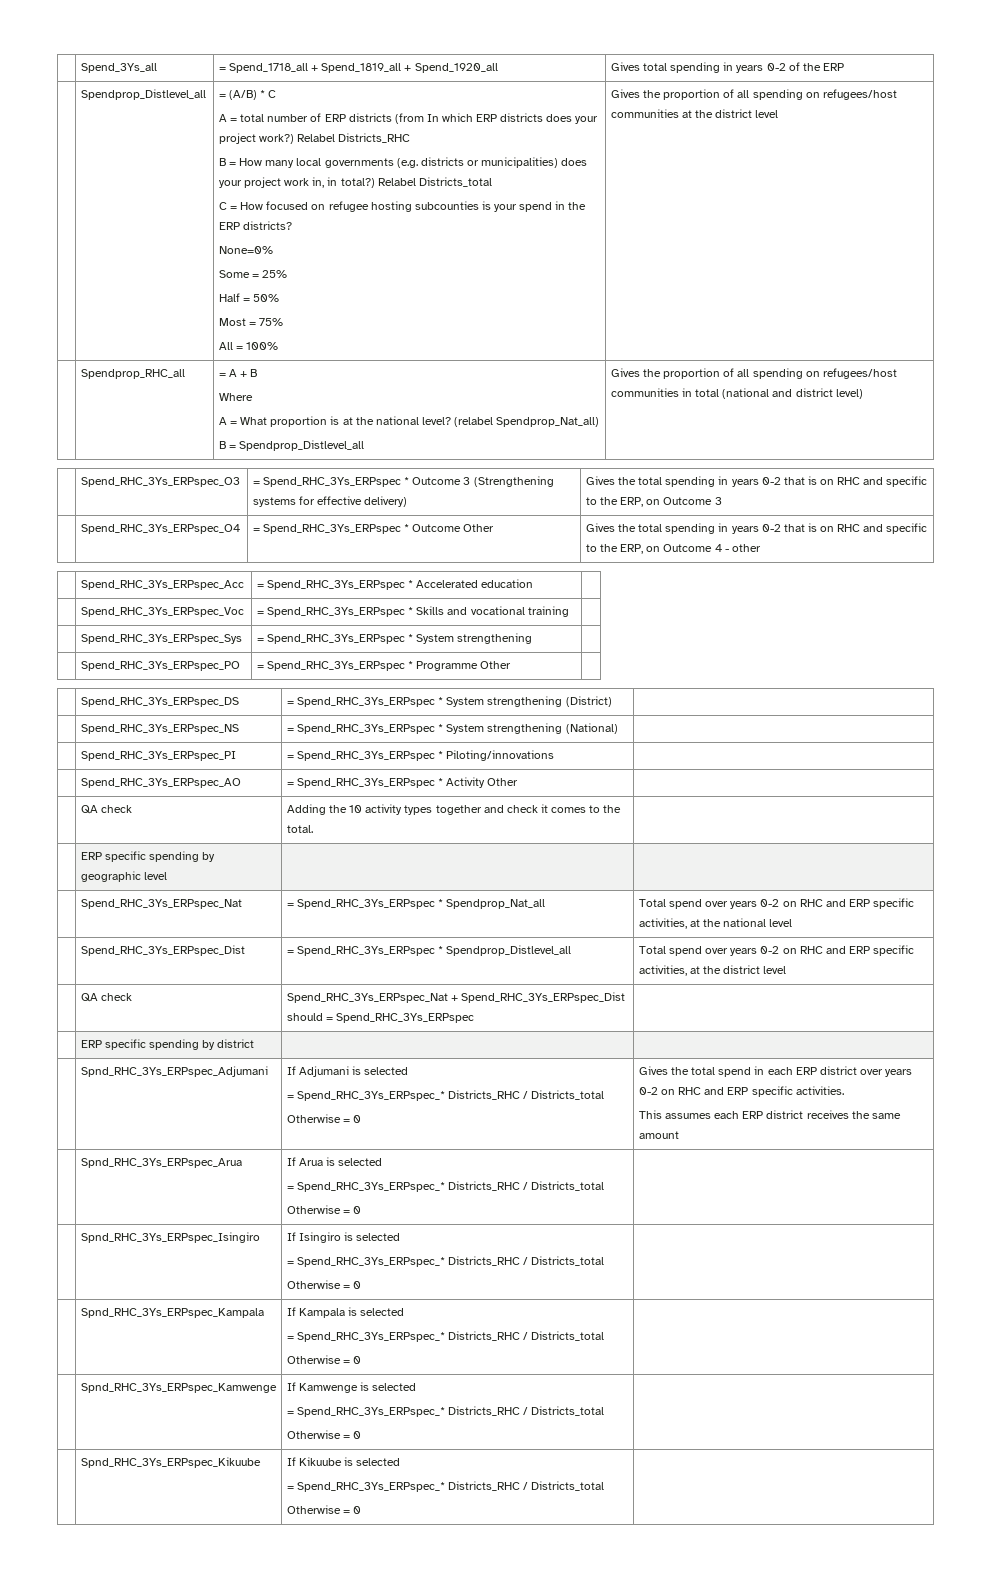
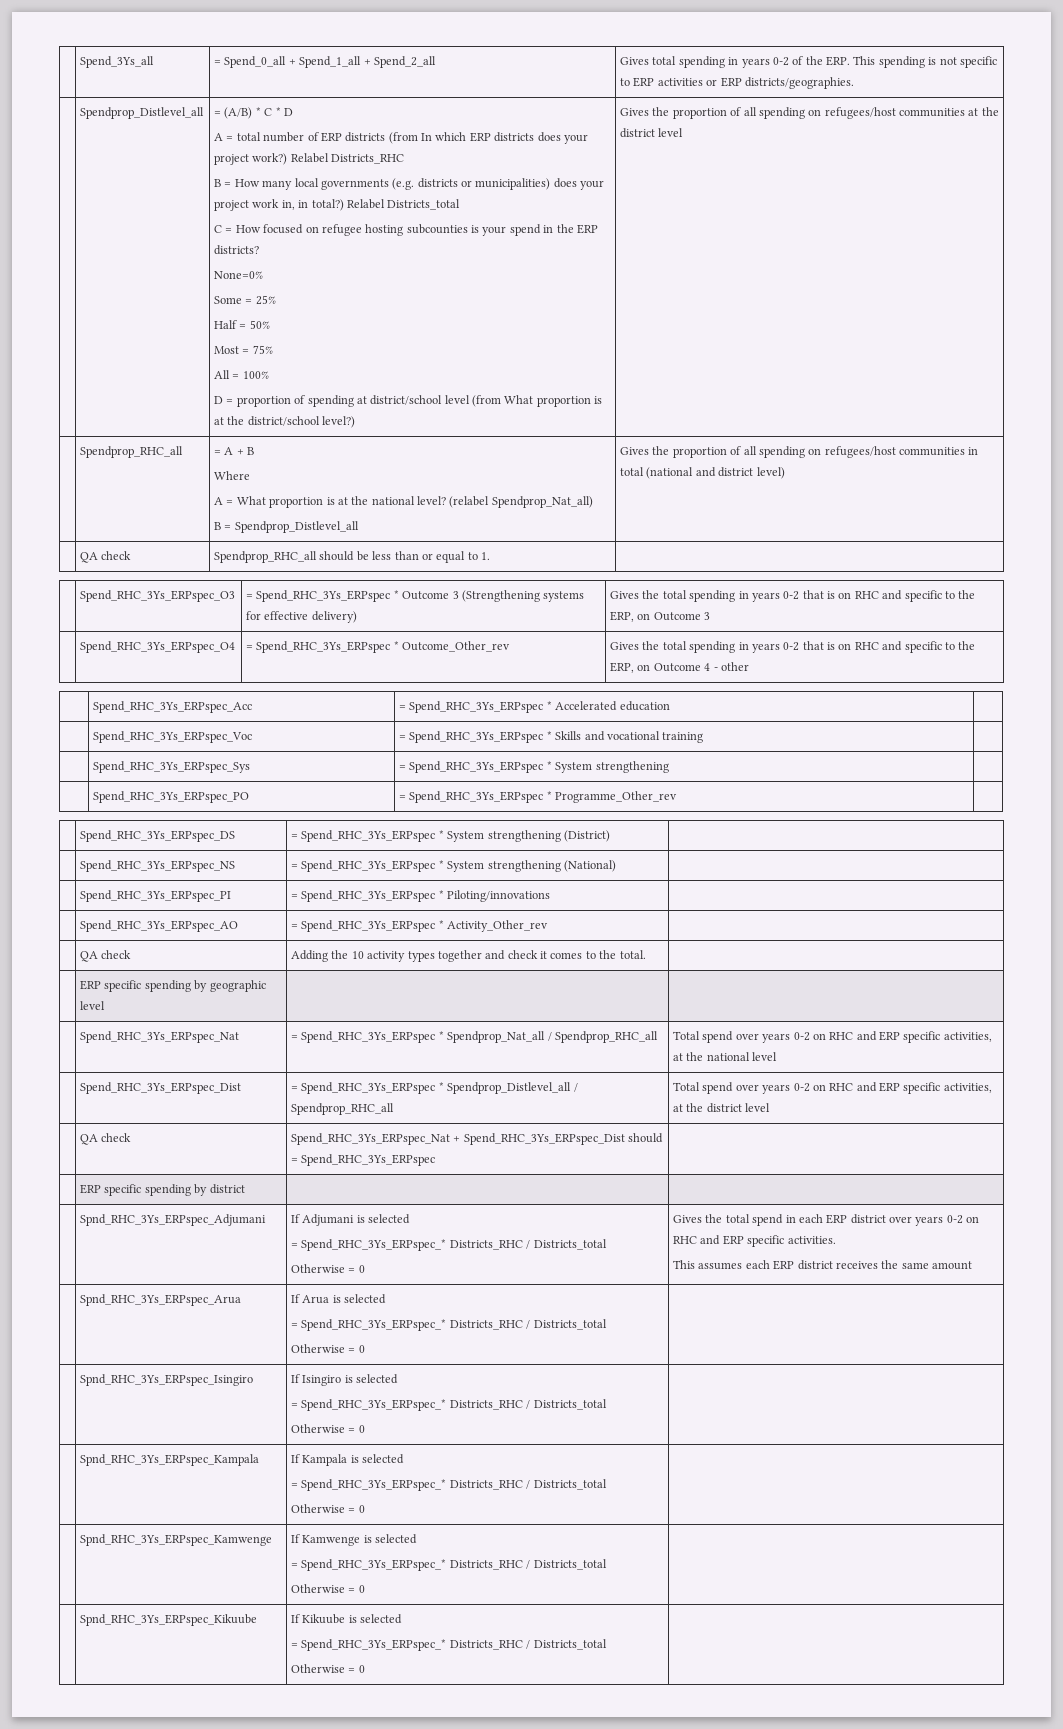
- | Spend_3Ys_all | = Spend_1718_all + Spend_1819_all + Spend_1920_all | Gives total spending in years 0-2 of the ERP
+ | Spend_3Ys_all | = Spend_0_all + Spend_1_all + Spend_2_all | Gives total spending in years 0-2 of the ERP. This spending is not specific to ERP activities or ERP districts/geographies.
- = (A/B) * C
+ = (A/B) * C * D
+ D = proportion of spending at district/school level (from What proportion is at the district/school level?)
+ | QA check | Spendprop_RHC_all should be less than or equal to 1. |
- | Spend_RHC_3Ys_ERPspec_O4 | = Spend_RHC_3Ys_ERPspec * Outcome Other | Gives the total spending in years 0-2 that is on RHC and specific to the ERP, on Outcome 4 - other
+ | Spend_RHC_3Ys_ERPspec_O4 | = Spend_RHC_3Ys_ERPspec * Outcome_Other_rev | Gives the total spending in years 0-2 that is on RHC and specific to the ERP, on Outcome 4 - other
- | Spend_RHC_3Ys_ERPspec_PO | = Spend_RHC_3Ys_ERPspec * Programme Other |
+ | Spend_RHC_3Ys_ERPspec_PO | = Spend_RHC_3Ys_ERPspec * Programme_Other_rev |
- | Spend_RHC_3Ys_ERPspec_AO | = Spend_RHC_3Ys_ERPspec * Activity Other |
+ | Spend_RHC_3Ys_ERPspec_AO | = Spend_RHC_3Ys_ERPspec * Activity_Other_rev |
- | Spend_RHC_3Ys_ERPspec_Nat | = Spend_RHC_3Ys_ERPspec * Spendprop_Nat_all | Total spend over years 0-2 on RHC and ERP specific activities, at the national level
+ | Spend_RHC_3Ys_ERPspec_Nat | = Spend_RHC_3Ys_ERPspec * Spendprop_Nat_all / Spendprop_RHC_all | Total spend over years 0-2 on RHC and ERP specific activities, at the national level
- | Spend_RHC_3Ys_ERPspec_Dist | = Spend_RHC_3Ys_ERPspec * Spendprop_Distlevel_all | Total spend over years 0-2 on RHC and ERP specific activities, at the district level
+ | Spend_RHC_3Ys_ERPspec_Dist | = Spend_RHC_3Ys_ERPspec * Spendprop_Distlevel_all / Spendprop_RHC_all | Total spend over years 0-2 on RHC and ERP specific activities, at the district level

